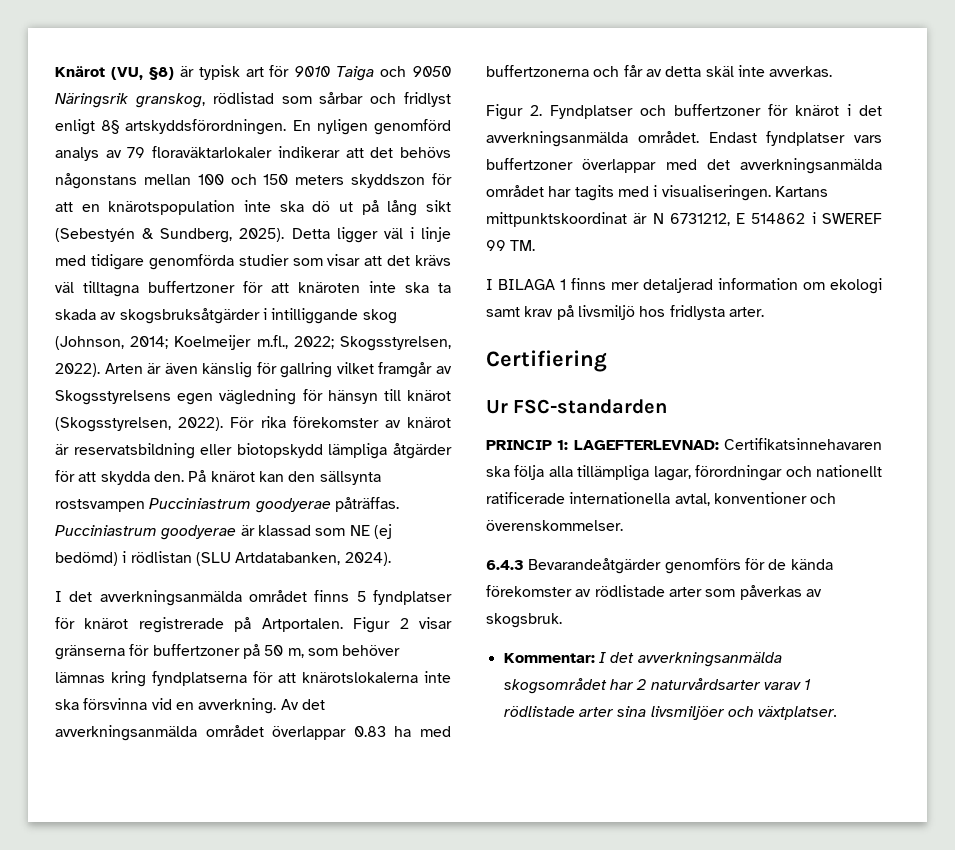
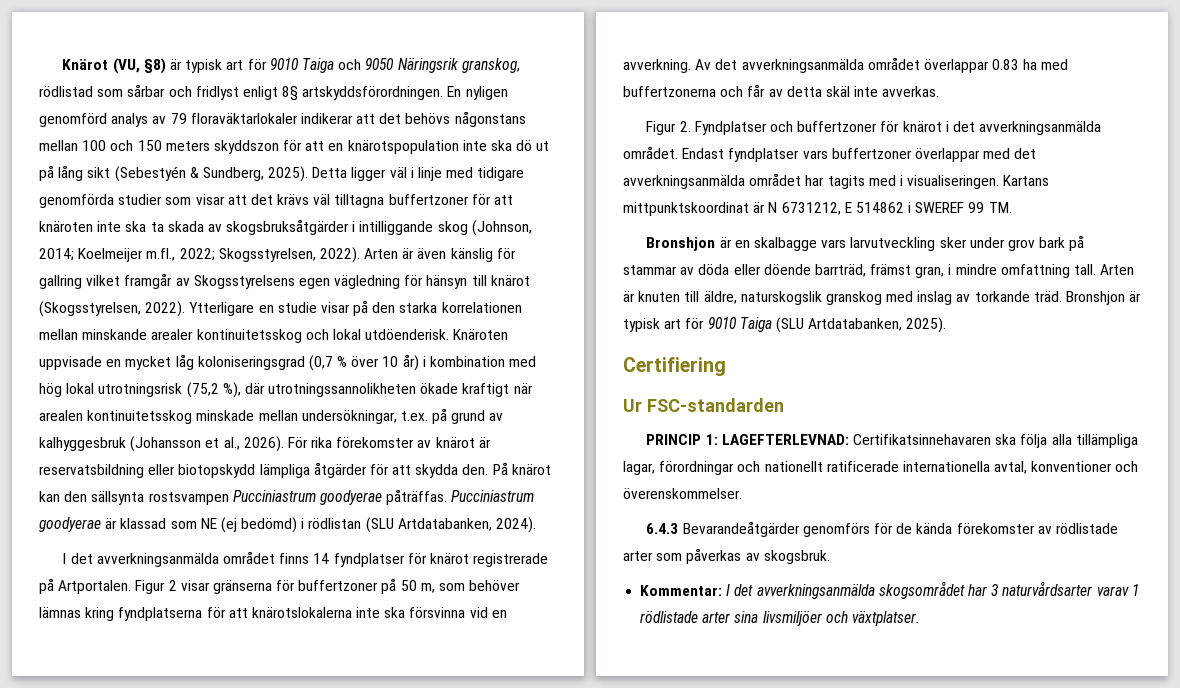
+ Ytterligare en studie visar på den starka korrelationen mellan minskande arealer kontinuitetsskog och lokal utdöenderisk. Knäroten uppvisade en mycket låg koloniseringsgrad (0,7 % över 10 år) i kombination med hög lokal utrotningsrisk (75,2 %), där utrotningssannolikheten ökade kraftigt när arealen kontinuitetsskog minskade mellan undersökningar, t.ex. på grund av kalhyggesbruk (Johansson et al., 2026).
- I det avverkningsanmälda området finns 5 fyndplatser för knärot registrerade på Artportalen.
+ I det avverkningsanmälda området finns 14 fyndplatser för knärot registrerade på Artportalen.
- I BILAGA 1 finns mer detaljerad information om ekologi samt krav på livsmiljö hos fridlysta arter.
+ Bronshjon är en skalbagge vars larvutveckling sker under grov bark på stammar av döda eller döende barrträd, främst gran, i mindre omfattning tall. Arten är knuten till äldre, naturskogslik granskog med inslag av torkande träd. Bronshjon är typisk art för 9010 Taiga (SLU Artdatabanken, 2025).
- Kommentar: I det avverkningsanmälda skogsområdet har 2 naturvårdsarter varav 1 rödlistade arter sina livsmiljöer och växtplatser.
+ Kommentar: I det avverkningsanmälda skogsområdet har 3 naturvårdsarter varav 1 rödlistade arter sina livsmiljöer och växtplatser.

